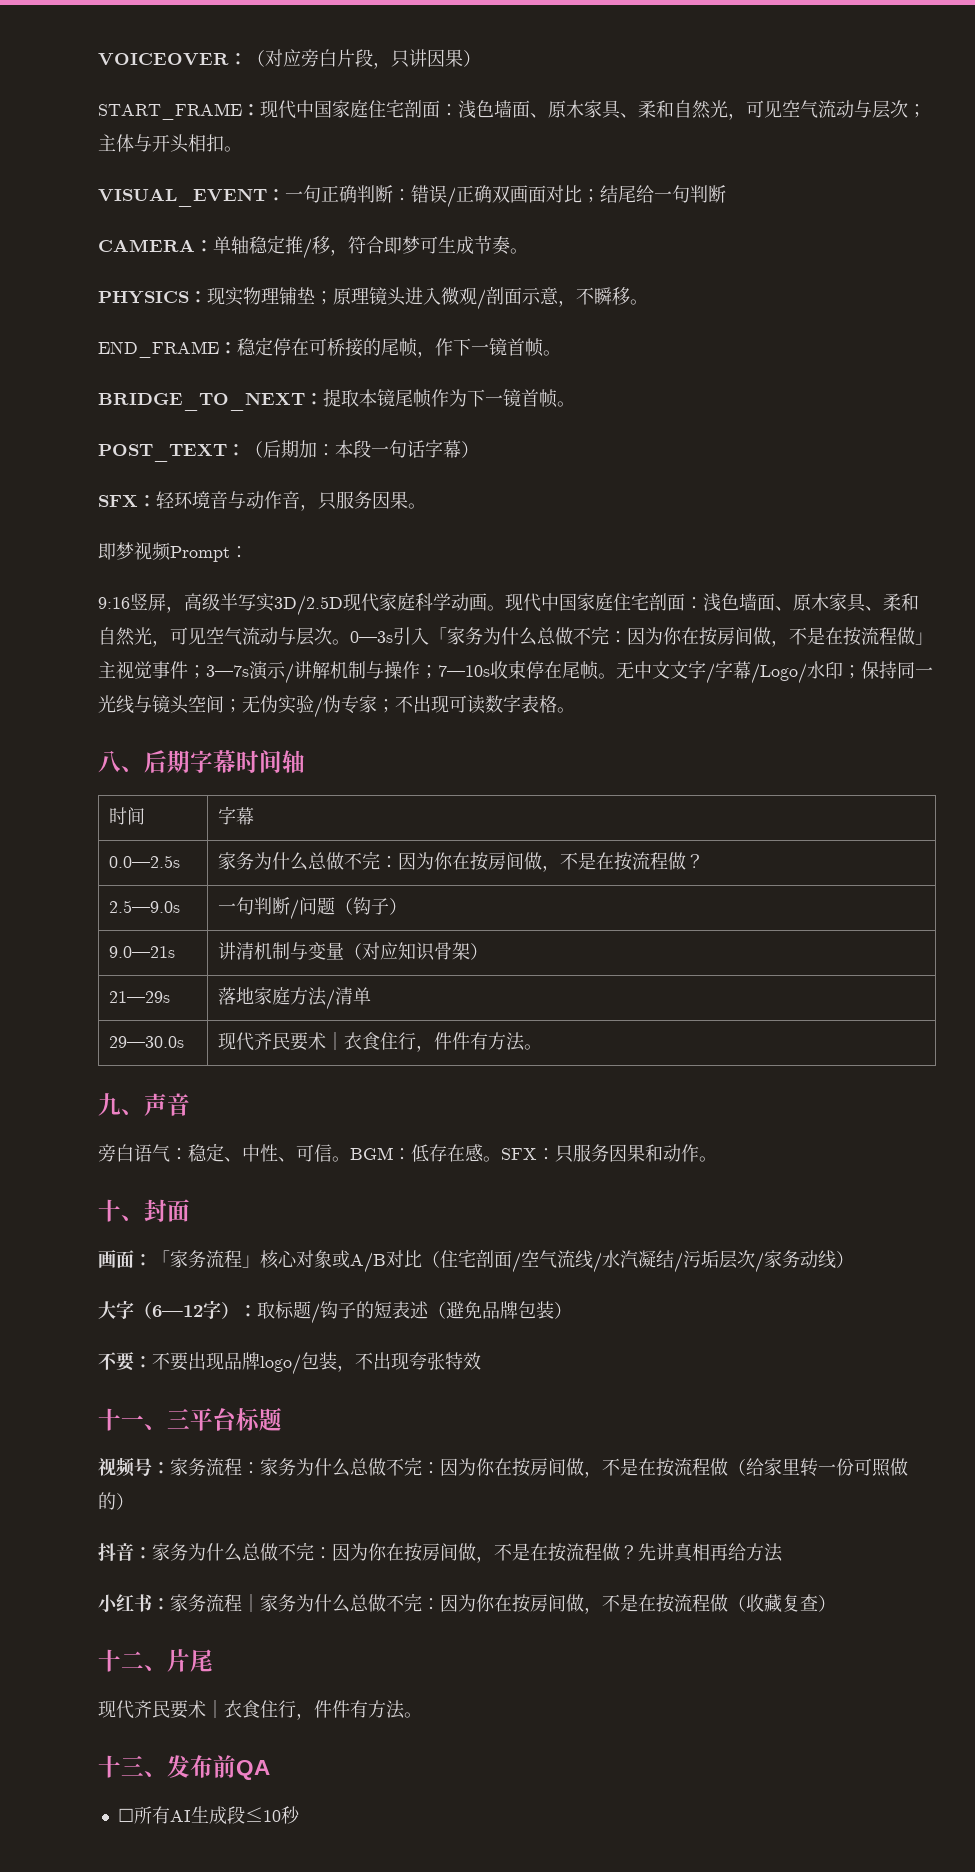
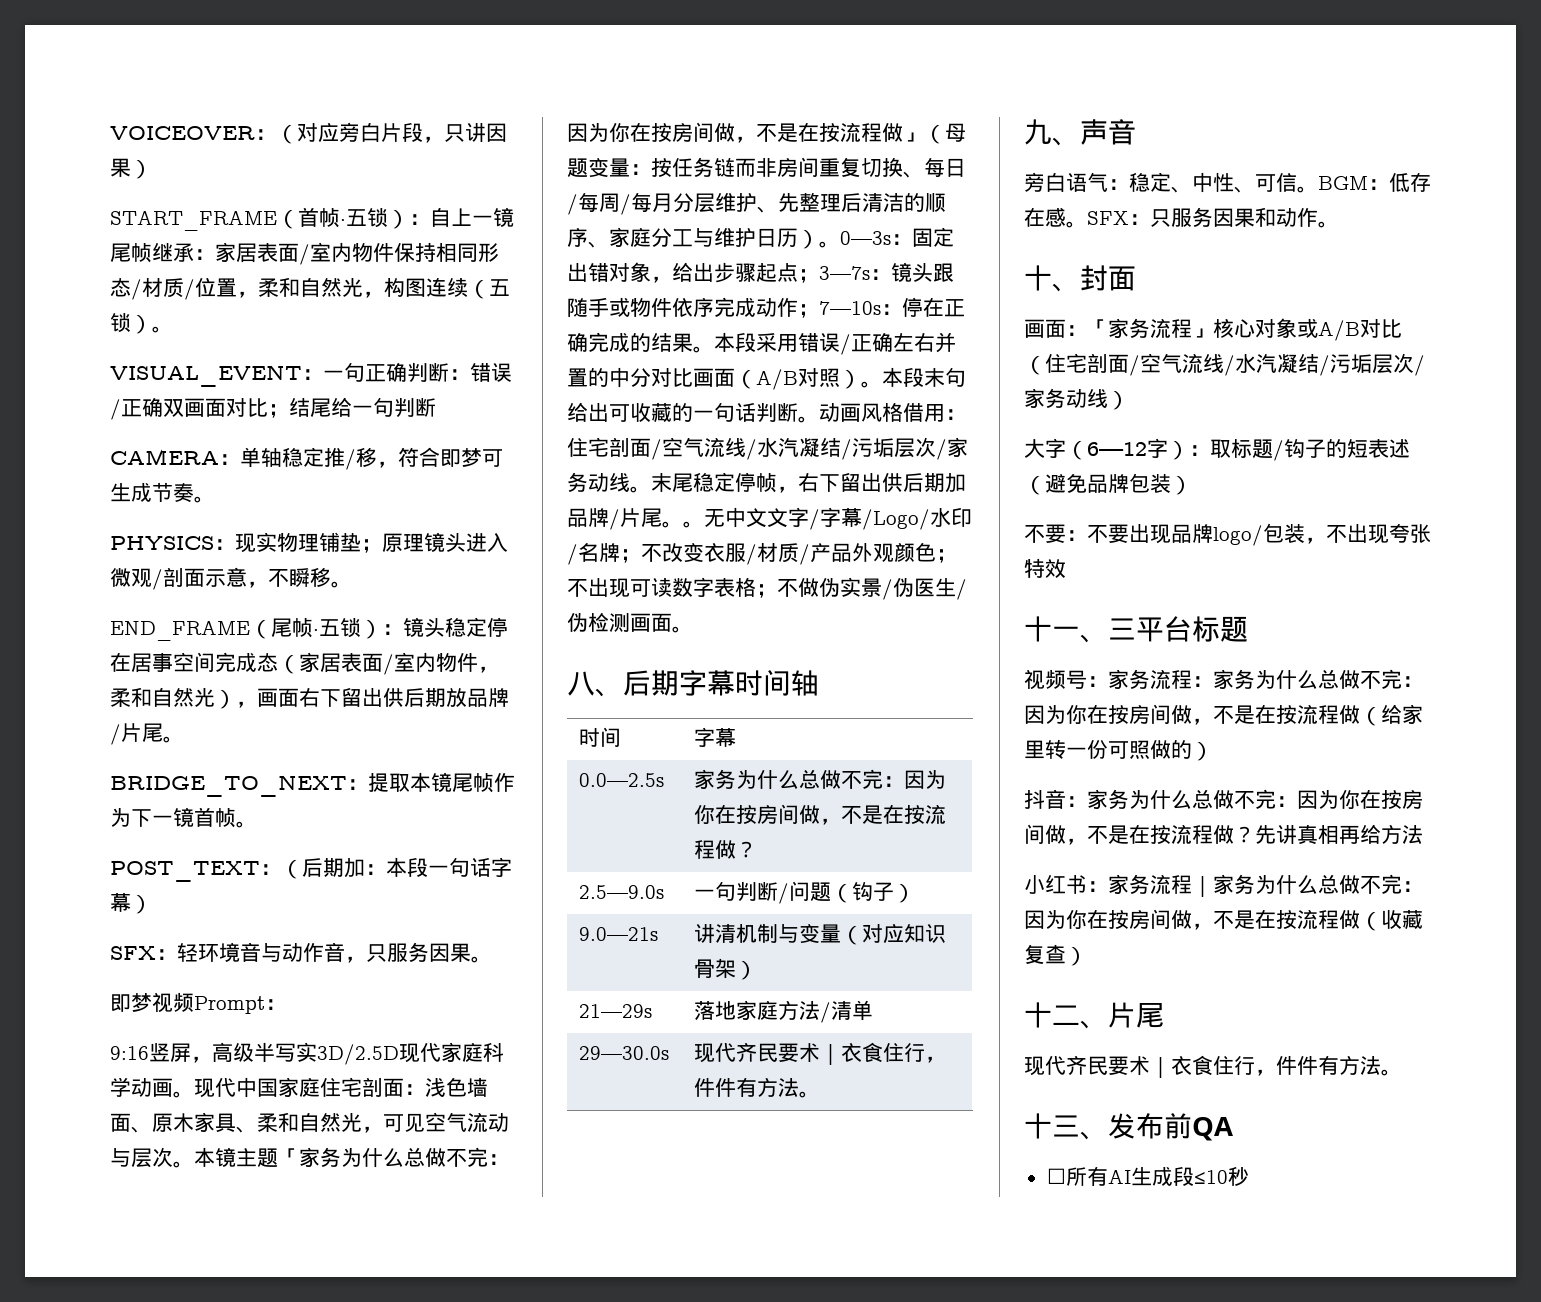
- START_FRAME：现代中国家庭住宅剖面：浅色墙面、原木家具、柔和自然光，可见空气流动与层次；主体与开头相扣。
+ START_FRAME（首帧·五锁）：自上一镜尾帧继承：家居表面/室内物件保持相同形态/材质/位置，柔和自然光，构图连续（五锁）。
- END_FRAME：稳定停在可桥接的尾帧，作下一镜首帧。
+ END_FRAME（尾帧·五锁）：镜头稳定停在居事空间完成态（家居表面/室内物件，柔和自然光），画面右下留出供后期放品牌/片尾。
- 0—3s引入「家务为什么总做不完：因为你在按房间做，不是在按流程做」主视觉事件；3—7s演示/讲解机制与操作；7—10s收束停在尾帧。
+ 本镜主题「家务为什么总做不完：因为你在按房间做，不是在按流程做」（母题变量：按任务链而非房间重复切换、每日/每周/每月分层维护、先整理后清洁的顺序、家庭分工与维护日历）。0—3s：固定出错对象，给出步骤起点；3—7s：镜头跟随手或物件依序完成动作；7—10s：停在正确完成的结果。本段采用错误/正确左右并置的中分对比画面（A/B对照）。本段末句给出可收藏的一句话判断。动画风格借用：住宅剖面/空气流线/水汽凝结/污垢层次/家务动线。末尾稳定停帧，右下留出供后期加品牌/片尾。。
- 无中文文字/字幕/Logo/水印；保持同一光线与镜头空间；无伪实验/伪专家；不出现可读数字表格。
+ 无中文文字/字幕/Logo/水印/名牌；不改变衣服/材质/产品外观颜色；不出现可读数字表格；不做伪实景/伪医生/伪检测画面。

